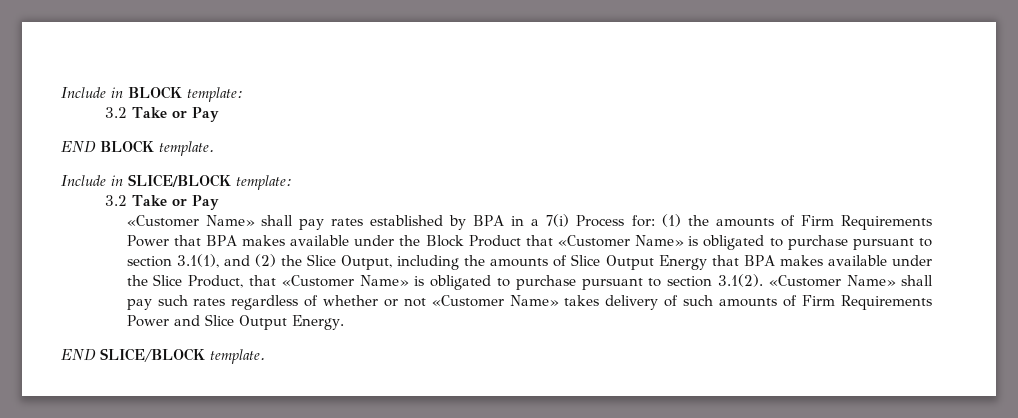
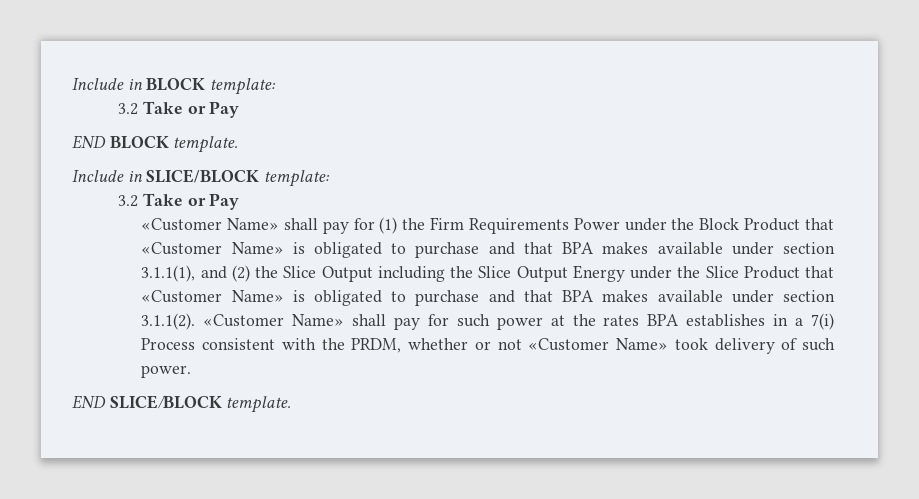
- «Customer Name» shall pay rates established by BPA in a 7(i) Process for: (1) the amounts of Firm Requirements Power that BPA makes available under the Block Product that «Customer Name» is obligated to purchase pursuant to section 3.1(1), and (2) the Slice Output, including the amounts of Slice Output Energy that BPA makes available under the Slice Product, that «Customer Name» is obligated to purchase pursuant to section 3.1(2). «Customer Name» shall pay such rates regardless of whether or not «Customer Name» takes delivery of such amounts of Firm Requirements Power and Slice Output Energy.
+ «Customer Name» shall pay for (1) the Firm Requirements Power under the Block Product that «Customer Name» is obligated to purchase and that BPA makes available under section 3.1.1(1), and (2) the Slice Output including the Slice Output Energy under the Slice Product that «Customer Name» is obligated to purchase and that BPA makes available under section 3.1.1(2). «Customer Name» shall pay for such power at the rates BPA establishes in a 7(i) Process consistent with the PRDM, whether or not «Customer Name» took delivery of such power.

